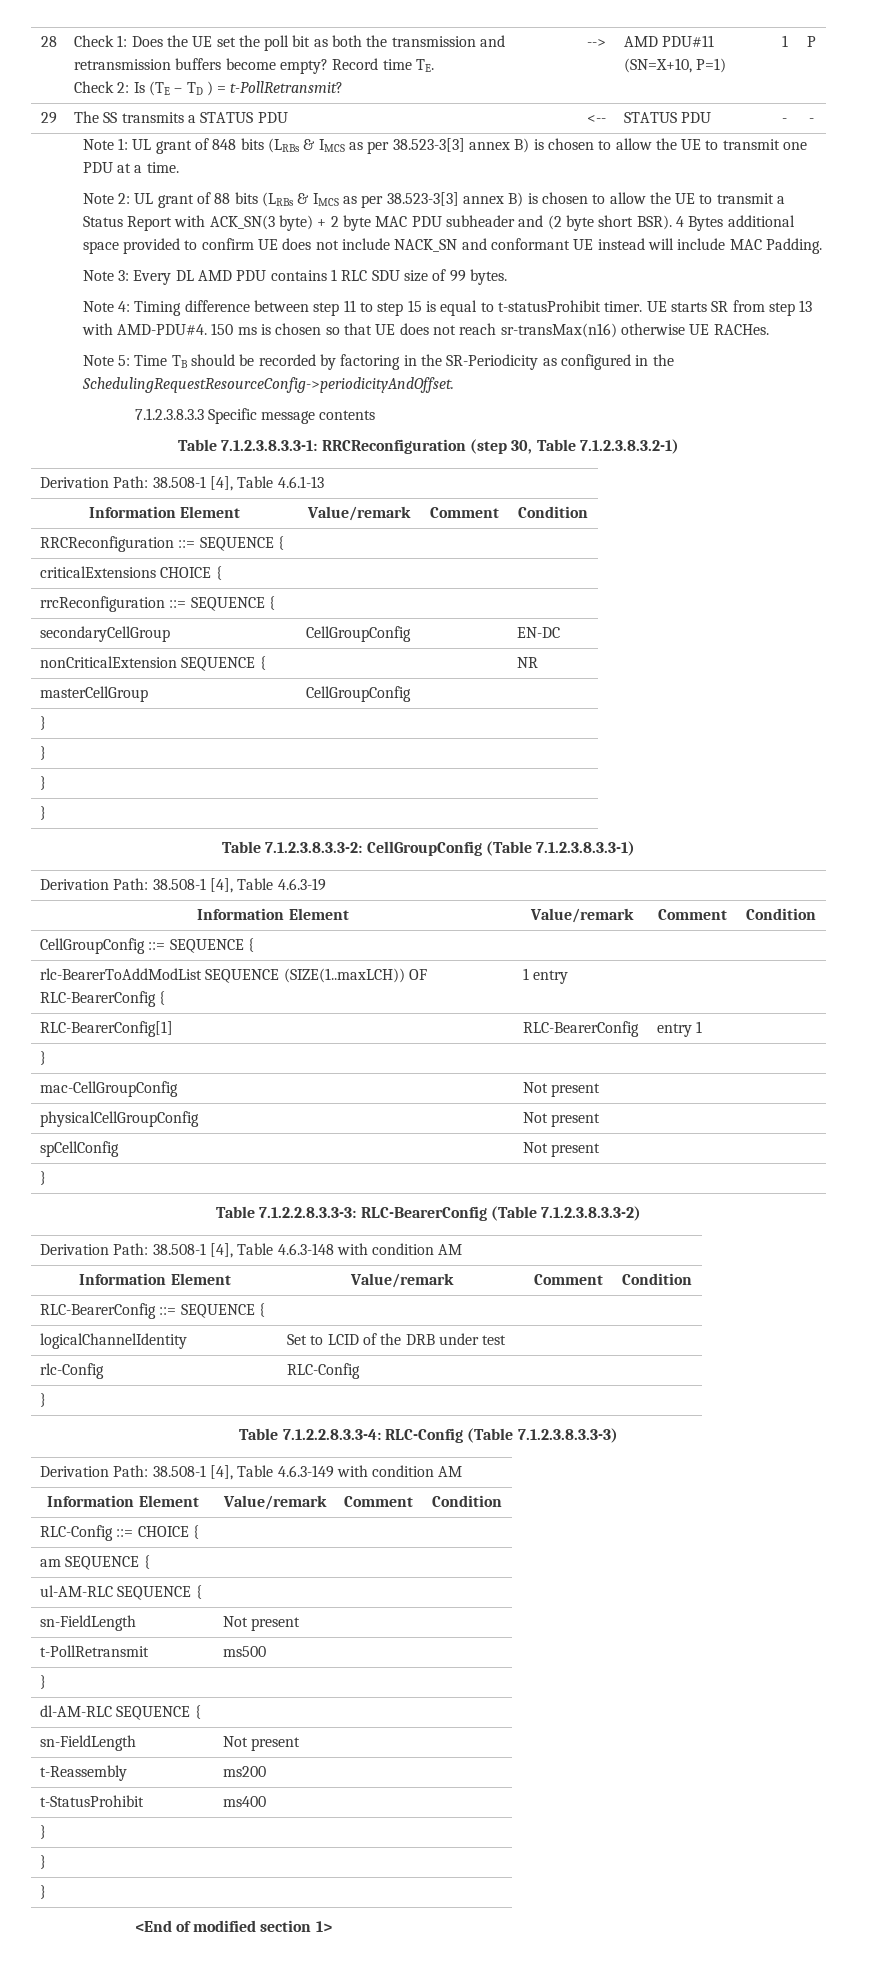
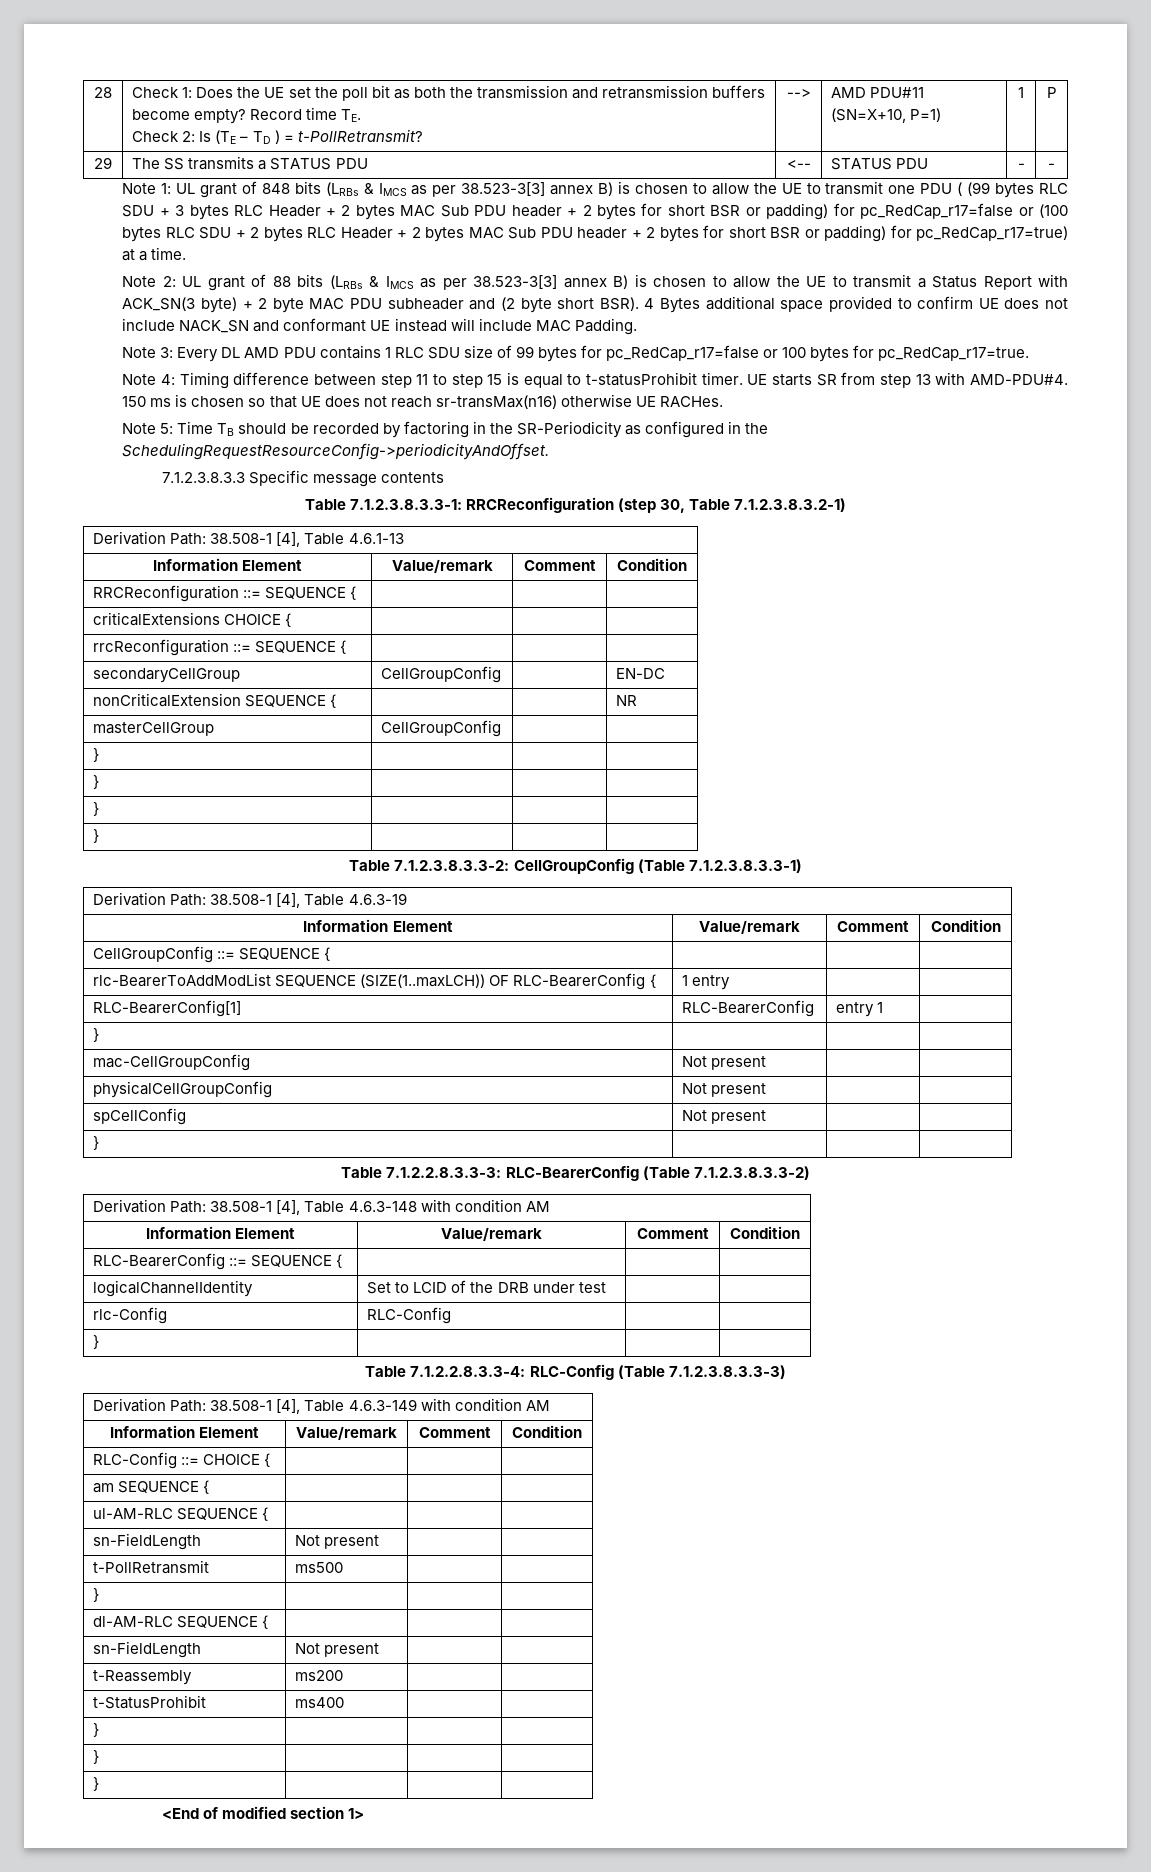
- Note 1: UL grant of 848 bits (LRBs & IMCS as per 38.523-3[3] annex B) is chosen to allow the UE to transmit one PDU at a time.
+ Note 1: UL grant of 848 bits (LRBs & IMCS as per 38.523-3[3] annex B) is chosen to allow the UE to transmit one PDU ( (99 bytes RLC SDU + 3 bytes RLC Header + 2 bytes MAC Sub PDU header + 2 bytes for short BSR or padding) for pc_RedCap_r17=false or (100 bytes RLC SDU + 2 bytes RLC Header + 2 bytes MAC Sub PDU header + 2 bytes for short BSR or padding) for pc_RedCap_r17=true) at a time.
- Note 3: Every DL AMD PDU contains 1 RLC SDU size of 99 bytes.
+ Note 3: Every DL AMD PDU contains 1 RLC SDU size of 99 bytes for pc_RedCap_r17=false or 100 bytes for pc_RedCap_r17=true.

